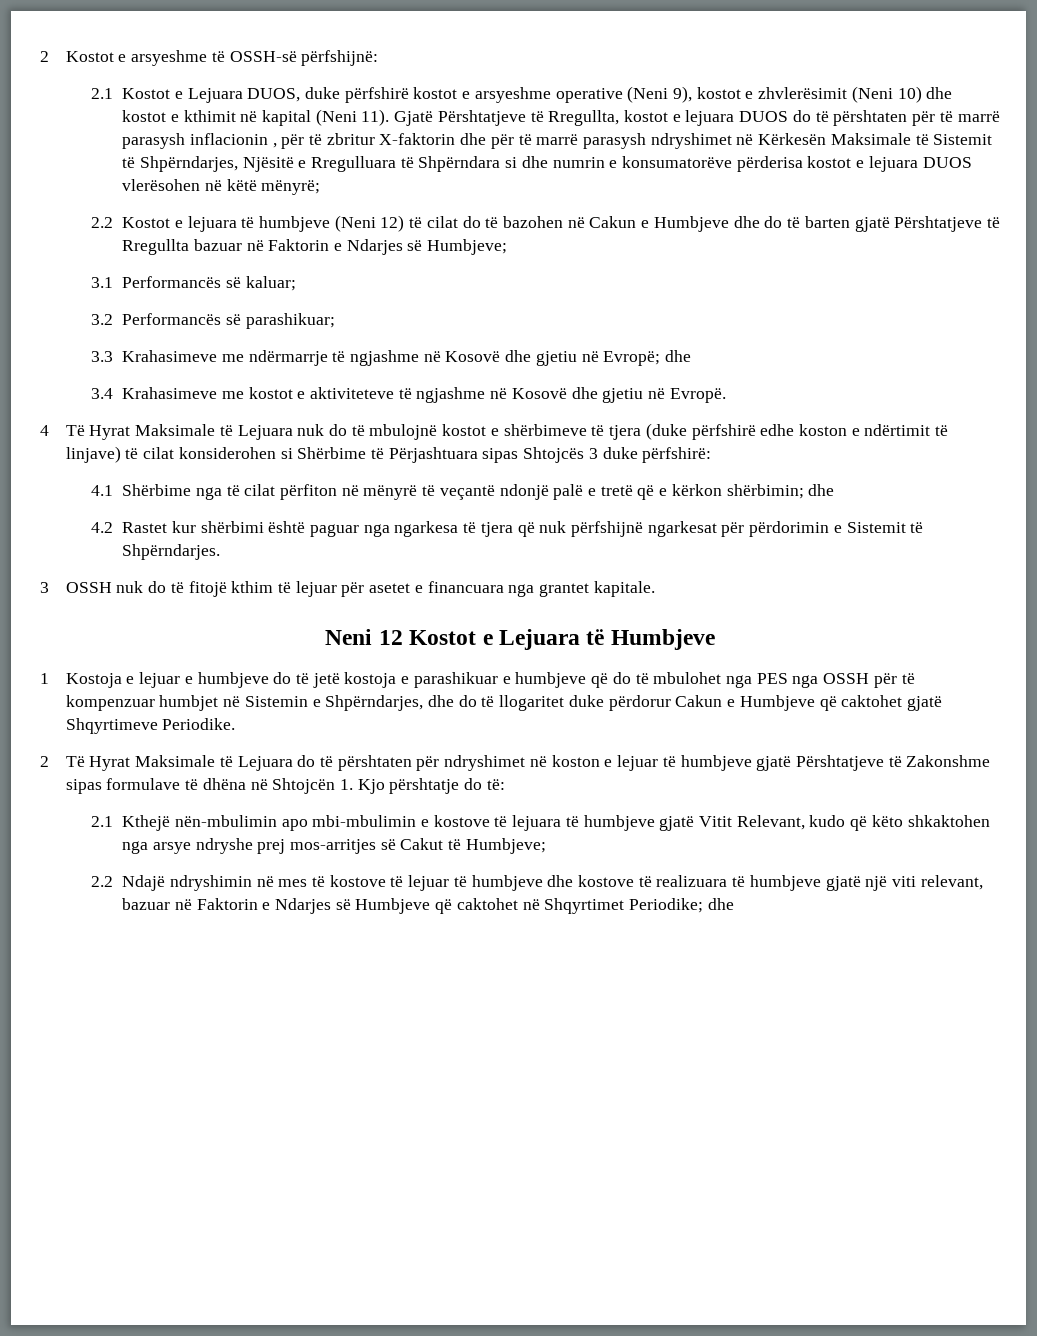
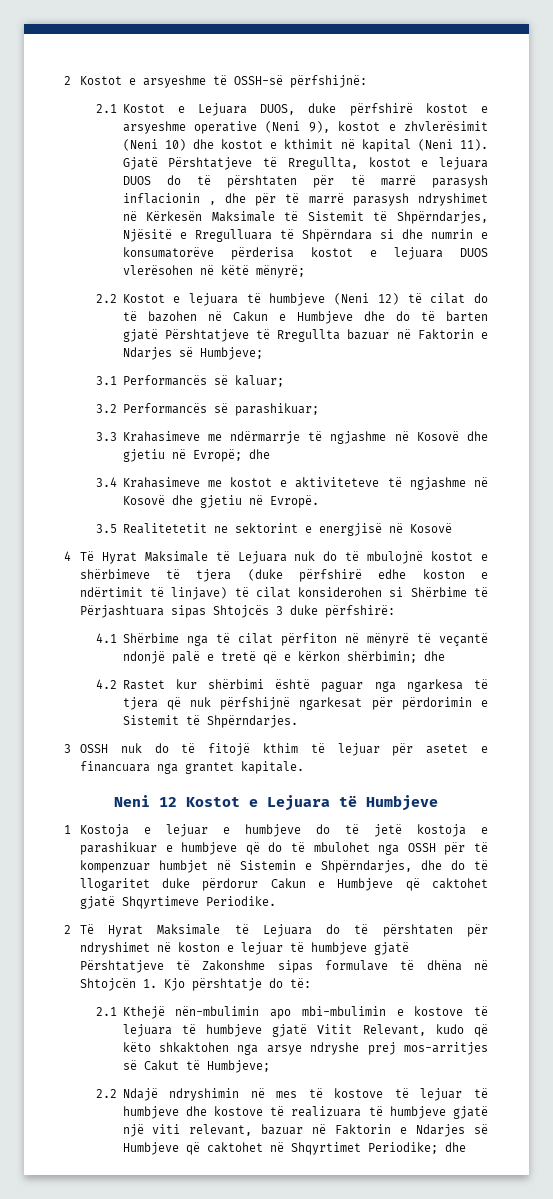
- Gjatë Përshtatjeve të Rregullta, kostot e lejuara DUOS do të përshtaten për të marrë parasysh inflacionin , për të zbritur X-faktorin dhe për të marrë parasysh ndryshimet në Kërkesën Maksimale të Sistemit të Shpërndarjes, Njësitë e Rregulluara të Shpërndara si dhe numrin e konsumatorëve përderisa kostot e lejuara DUOS vlerësohen në këtë mënyrë;
+ Gjatë Përshtatjeve të Rregullta, kostot e lejuara DUOS do të përshtaten për të marrë parasysh inflacionin , dhe për të marrë parasysh ndryshimet në Kërkesën Maksimale të Sistemit të Shpërndarjes, Njësitë e Rregulluara të Shpërndara si dhe numrin e konsumatorëve përderisa kostot e lejuara DUOS vlerësohen në këtë mënyrë;
+ 3.5 Realitetetit ne sektorint e energjisë në Kosovë
- 1 Kostoja e lejuar e humbjeve do të jetë kostoja e parashikuar e humbjeve që do të mbulohet nga PES nga OSSH për të kompenzuar humbjet në Sistemin e Shpërndarjes, dhe do të llogaritet duke përdorur Cakun e Humbjeve që caktohet gjatë Shqyrtimeve Periodike.
+ 1 Kostoja e lejuar e humbjeve do të jetë kostoja e parashikuar e humbjeve që do të mbulohet nga OSSH për të kompenzuar humbjet në Sistemin e Shpërndarjes, dhe do të llogaritet duke përdorur Cakun e Humbjeve që caktohet gjatë Shqyrtimeve Periodike.

